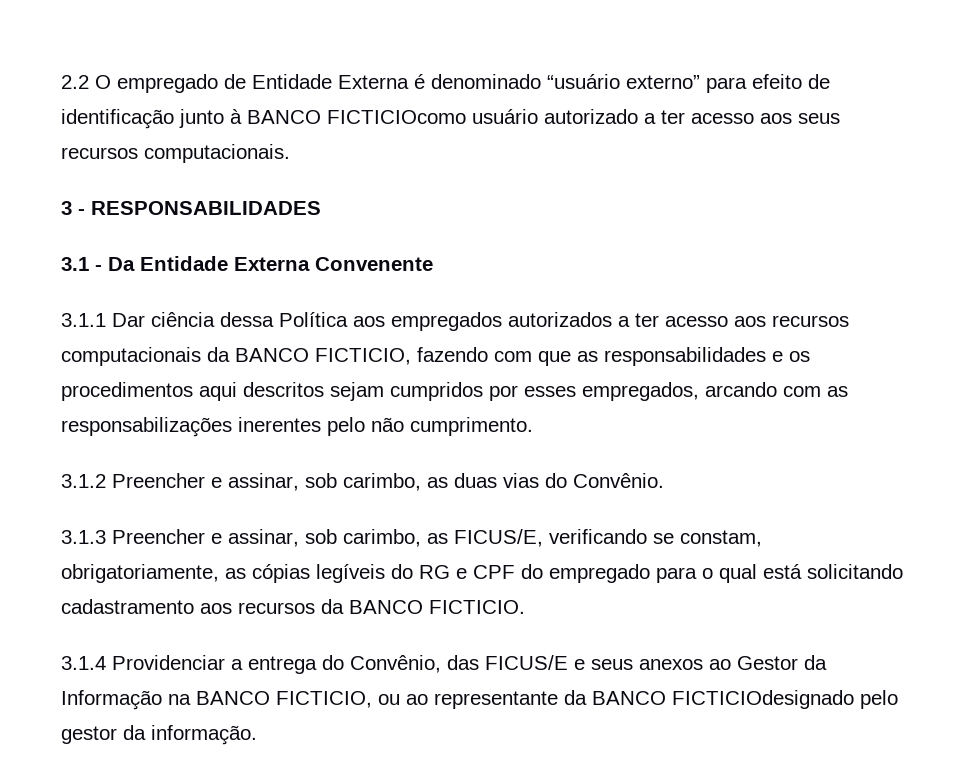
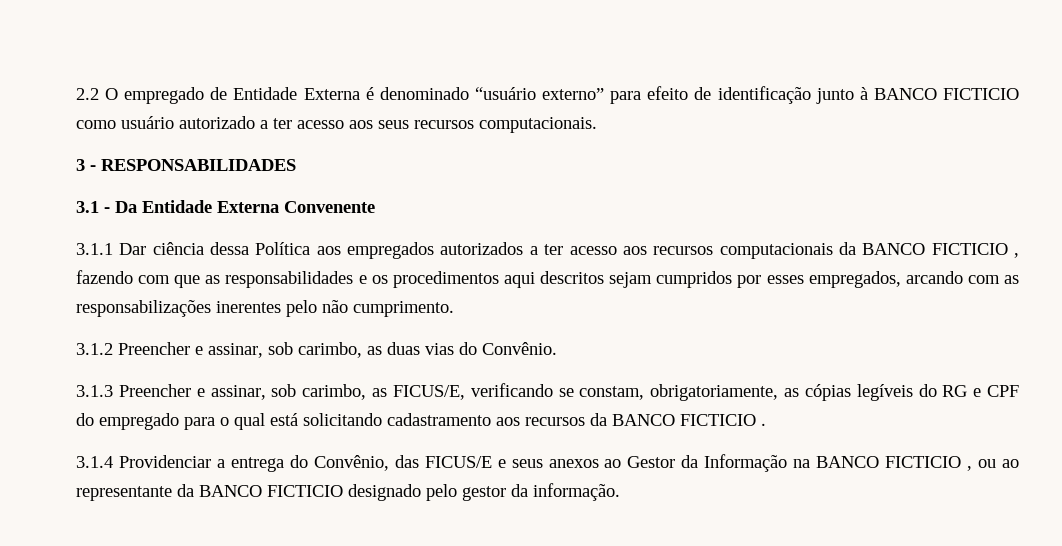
- 2.2 O empregado de Entidade Externa é denominado “usuário externo” para efeito de identificação junto à BANCO FICTICIOcomo usuário autorizado a ter acesso aos seus recursos computacionais.
+ 2.2 O empregado de Entidade Externa é denominado “usuário externo” para efeito de identificação junto à BANCO FICTICIO como usuário autorizado a ter acesso aos seus recursos computacionais.
- 3.1.1 Dar ciência dessa Política aos empregados autorizados a ter acesso aos recursos computacionais da BANCO FICTICIO, fazendo com que as responsabilidades e os procedimentos aqui descritos sejam cumpridos por esses empregados, arcando com as responsabilizações inerentes pelo não cumprimento.
+ 3.1.1 Dar ciência dessa Política aos empregados autorizados a ter acesso aos recursos computacionais da BANCO FICTICIO , fazendo com que as responsabilidades e os procedimentos aqui descritos sejam cumpridos por esses empregados, arcando com as responsabilizações inerentes pelo não cumprimento.
- 3.1.3 Preencher e assinar, sob carimbo, as FICUS/E, verificando se constam, obrigatoriamente, as cópias legíveis do RG e CPF do empregado para o qual está solicitando cadastramento aos recursos da BANCO FICTICIO.
+ 3.1.3 Preencher e assinar, sob carimbo, as FICUS/E, verificando se constam, obrigatoriamente, as cópias legíveis do RG e CPF do empregado para o qual está solicitando cadastramento aos recursos da BANCO FICTICIO .
- 3.1.4 Providenciar a entrega do Convênio, das FICUS/E e seus anexos ao Gestor da Informação na BANCO FICTICIO, ou ao representante da BANCO FICTICIOdesignado pelo gestor da informação.
+ 3.1.4 Providenciar a entrega do Convênio, das FICUS/E e seus anexos ao Gestor da Informação na BANCO FICTICIO , ou ao representante da BANCO FICTICIO designado pelo gestor da informação.

